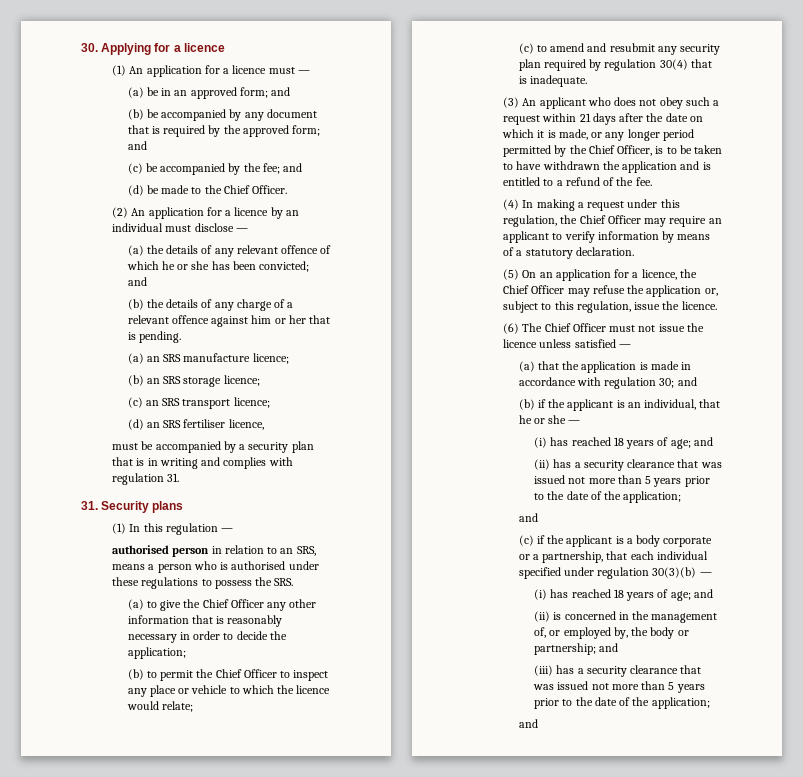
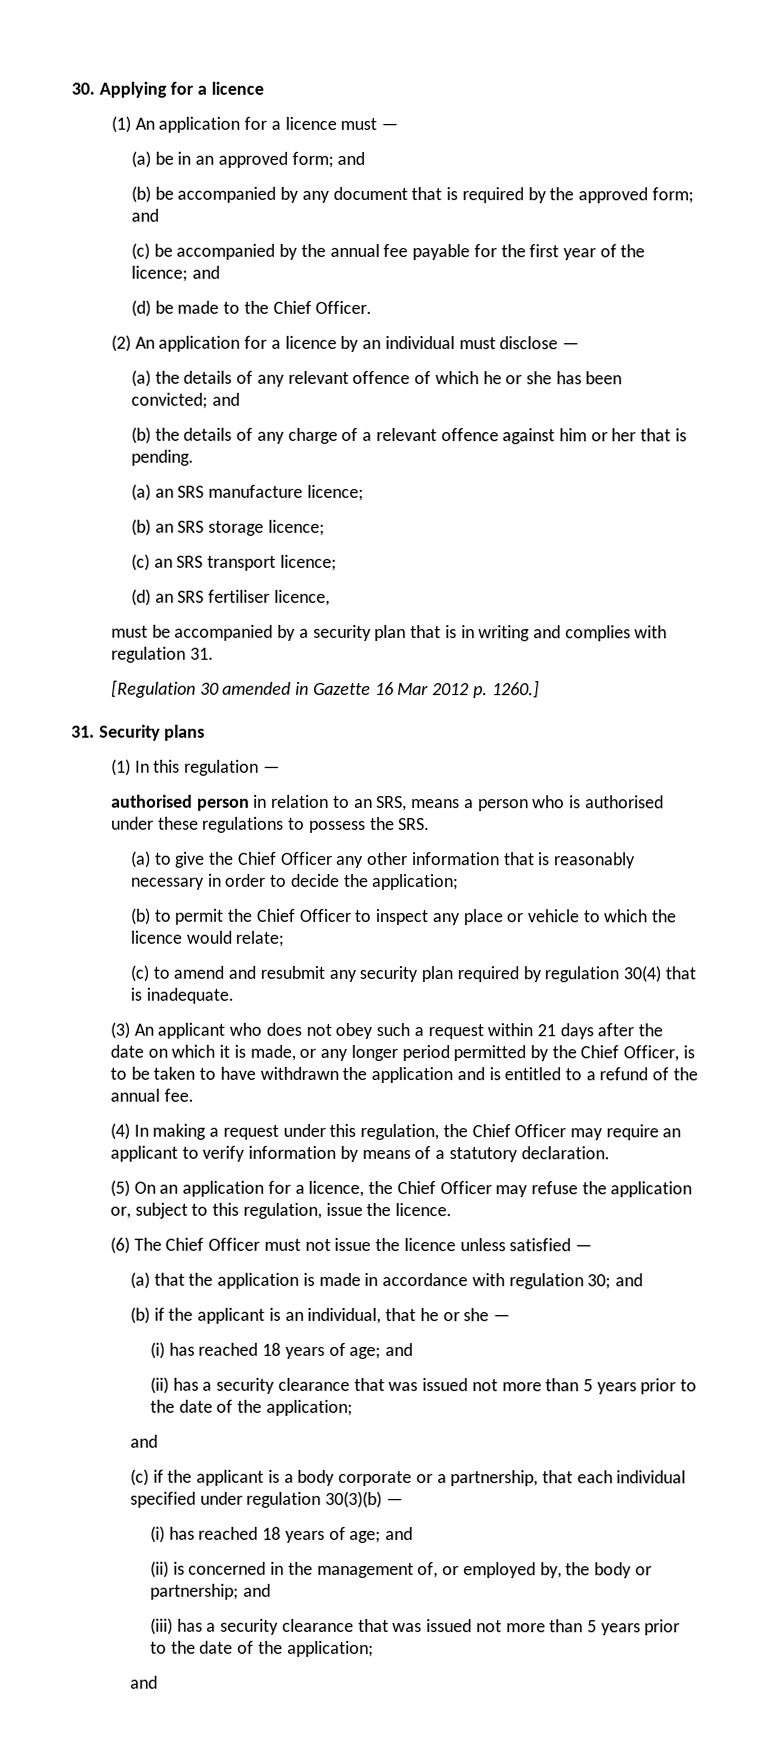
- (c) be accompanied by the fee; and
+ (c) be accompanied by the annual fee payable for the first year of the licence; and
+ [Regulation 30 amended in Gazette 16 Mar 2012 p. 1260.]
- (3) An applicant who does not obey such a request within 21 days after the date on which it is made, or any longer period permitted by the Chief Officer, is to be taken to have withdrawn the application and is entitled to a refund of the fee.
+ (3) An applicant who does not obey such a request within 21 days after the date on which it is made, or any longer period permitted by the Chief Officer, is to be taken to have withdrawn the application and is entitled to a refund of the annual fee.

